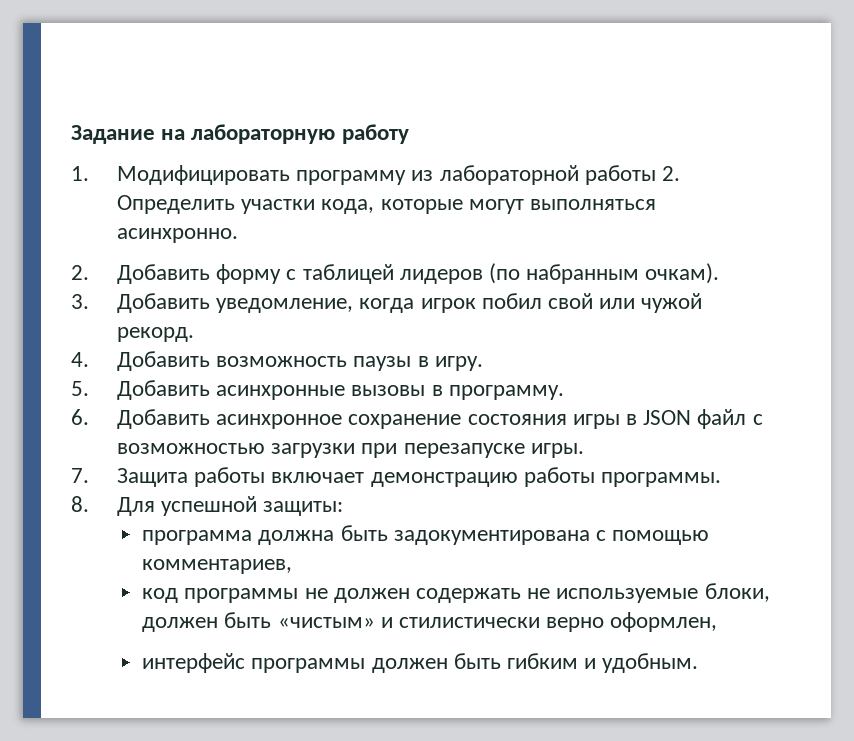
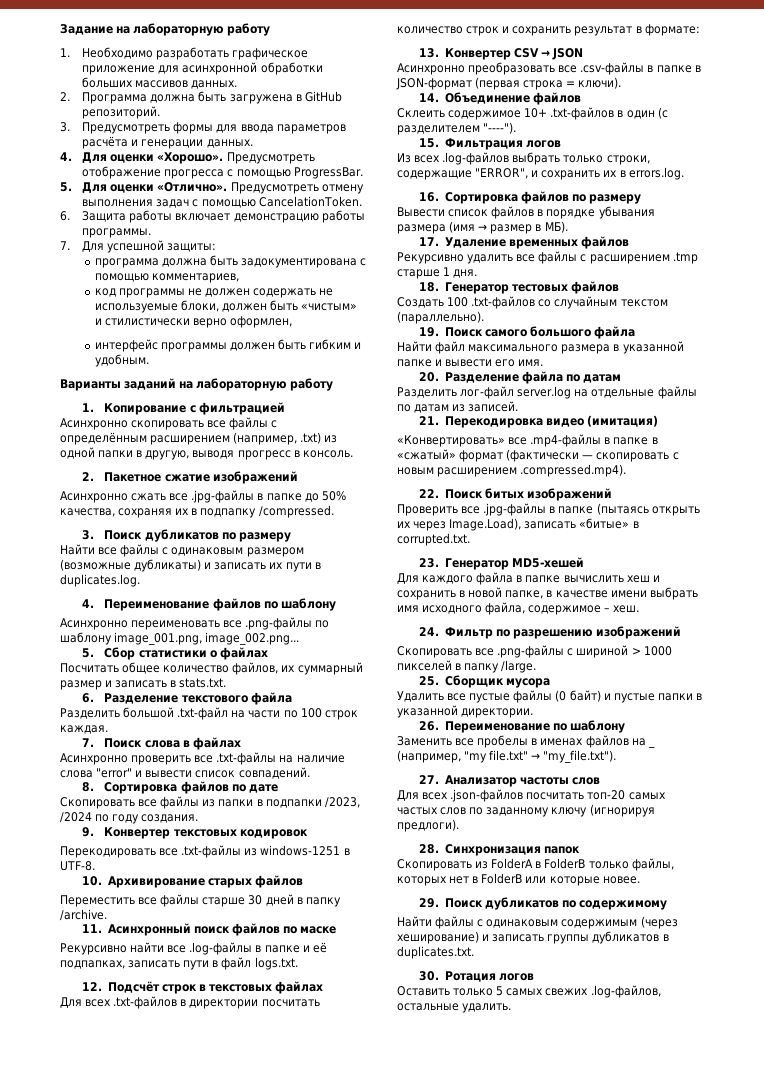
- 1. Модифицировать программу из лабораторной работы 2. Определить участки кода, которые могут выполняться асинхронно.
- 2. Добавить форму с таблицей лидеров (по набранным очкам).
- 3. Добавить уведомление, когда игрок побил свой или чужой рекорд.
- 4. Добавить возможность паузы в игру.
- 5. Добавить асинхронные вызовы в программу.
- 6. Добавить асинхронное сохранение состояния игры в JSON файл с возможностью загрузки при перезапуске игры.
- 7. Защита работы включает демонстрацию работы программы.
+ 1. Необходимо разработать графическое приложение для асинхронной обработки больших массивов данных.
+ 2. Программа должна быть загружена в GitHub репозиторий.
+ 3. Предусмотреть формы для ввода параметров расчёта и генерации данных.
+ 4. Для оценки «Хорошо». Предусмотреть отображение прогресса с помощью ProgressBar.
+ 5. Для оценки «Отлично». Предусмотреть отмену выполнения задач с помощью CancelationToken.
+ 6. Защита работы включает демонстрацию работы программы.
- 8. Для успешной защиты:
+ 7. Для успешной защиты:
+ Варианты заданий на лабораторную работу
+ 1. Копирование с фильтрацией
+ Асинхронно скопировать все файлы с определённым расширением (например, .txt) из одной папки в другую, выводя прогресс в консоль.
+ 2. Пакетное сжатие изображений
+ Асинхронно сжать все .jpg-файлы в папке до 50% качества, сохраняя их в подпапку /compressed.
+ 3. Поиск дубликатов по размеру
+ Найти все файлы с одинаковым размером (возможные дубликаты) и записать их пути в duplicates.log.
+ 4. Переименование файлов по шаблону
+ Асинхронно переименовать все .png-файлы по шаблону image_001.png, image_002.png...
+ 5. Сбор статистики о файлах
+ Посчитать общее количество файлов, их суммарный размер и записать в stats.txt.
+ 6. Разделение текстового файла
+ Разделить большой .txt-файл на части по 100 строк каждая.
+ 7. Поиск слова в файлах
+ Асинхронно проверить все .txt-файлы на наличие слова "error" и вывести список совпадений.
+ 8. Сортировка файлов по дате
+ Скопировать все файлы из папки в подпапки /2023, /2024 по году создания.
+ 9. Конвертер текстовых кодировок
+ Перекодировать все .txt-файлы из windows-1251 в UTF-8.
+ 10. Архивирование старых файлов
+ Переместить все файлы старше 30 дней в папку /archive.
+ 11. Асинхронный поиск файлов по маске
+ Рекурсивно найти все .log-файлы в папке и её подпапках, записать пути в файл logs.txt.
+ 12. Подсчёт строк в текстовых файлах
+ Для всех .txt-файлов в директории посчитать количество строк и сохранить результат в формате:
+ 13. Конвертер CSV → JSON
+ Асинхронно преобразовать все .csv-файлы в папке в JSON-формат (первая строка = ключи).
+ 14. Объединение файлов
+ Склеить содержимое 10+ .txt-файлов в один (с разделителем "----").
+ 15. Фильтрация логов
+ Из всех .log-файлов выбрать только строки, содержащие "ERROR", и сохранить их в errors.log.
+ 16. Сортировка файлов по размеру
+ Вывести список файлов в порядке убывания размера (имя → размер в МБ).
+ 17. Удаление временных файлов
+ Рекурсивно удалить все файлы с расширением .tmp старше 1 дня.
+ 18. Генератор тестовых файлов
+ Создать 100 .txt-файлов со случайным текстом (параллельно).
+ 19. Поиск самого большого файла
+ Найти файл максимального размера в указанной папке и вывести его имя.
+ 20. Разделение файла по датам
+ Разделить лог-файл server.log на отдельные файлы по датам из записей.
+ 21. Перекодировка видео (имитация)
+ «Конвертировать» все .mp4-файлы в папке в «сжатый» формат (фактически — скопировать с новым расширением .compressed.mp4).
+ 22. Поиск битых изображений
+ Проверить все .jpg-файлы в папке (пытаясь открыть их через Image.Load), записать «битые» в corrupted.txt.
+ 23. Генератор MD5-хешей
+ Для каждого файла в папке вычислить хеш и сохранить в новой папке, в качестве имени выбрать имя исходного файла, содержимое – хеш.
+ 24. Фильтр по разрешению изображений
+ Скопировать все .png-файлы с шириной > 1000 пикселей в папку /large.
+ 25. Сборщик мусора
+ Удалить все пустые файлы (0 байт) и пустые папки в указанной директории.
+ 26. Переименование по шаблону
+ Заменить все пробелы в именах файлов на _ (например, "my file.txt" → "my_file.txt").
+ 27. Анализатор частоты слов
+ Для всех .json-файлов посчитать топ-20 самых частых слов по заданному ключу (игнорируя предлоги).
+ 28. Синхронизация папок
+ Скопировать из FolderA в FolderB только файлы, которых нет в FolderB или которые новее.
+ 29. Поиск дубликатов по содержимому
+ Найти файлы с одинаковым содержимым (через хеширование) и записать группы дубликатов в duplicates.txt.
+ 30. Ротация логов
+ Оставить только 5 самых свежих .log-файлов, остальные удалить.

